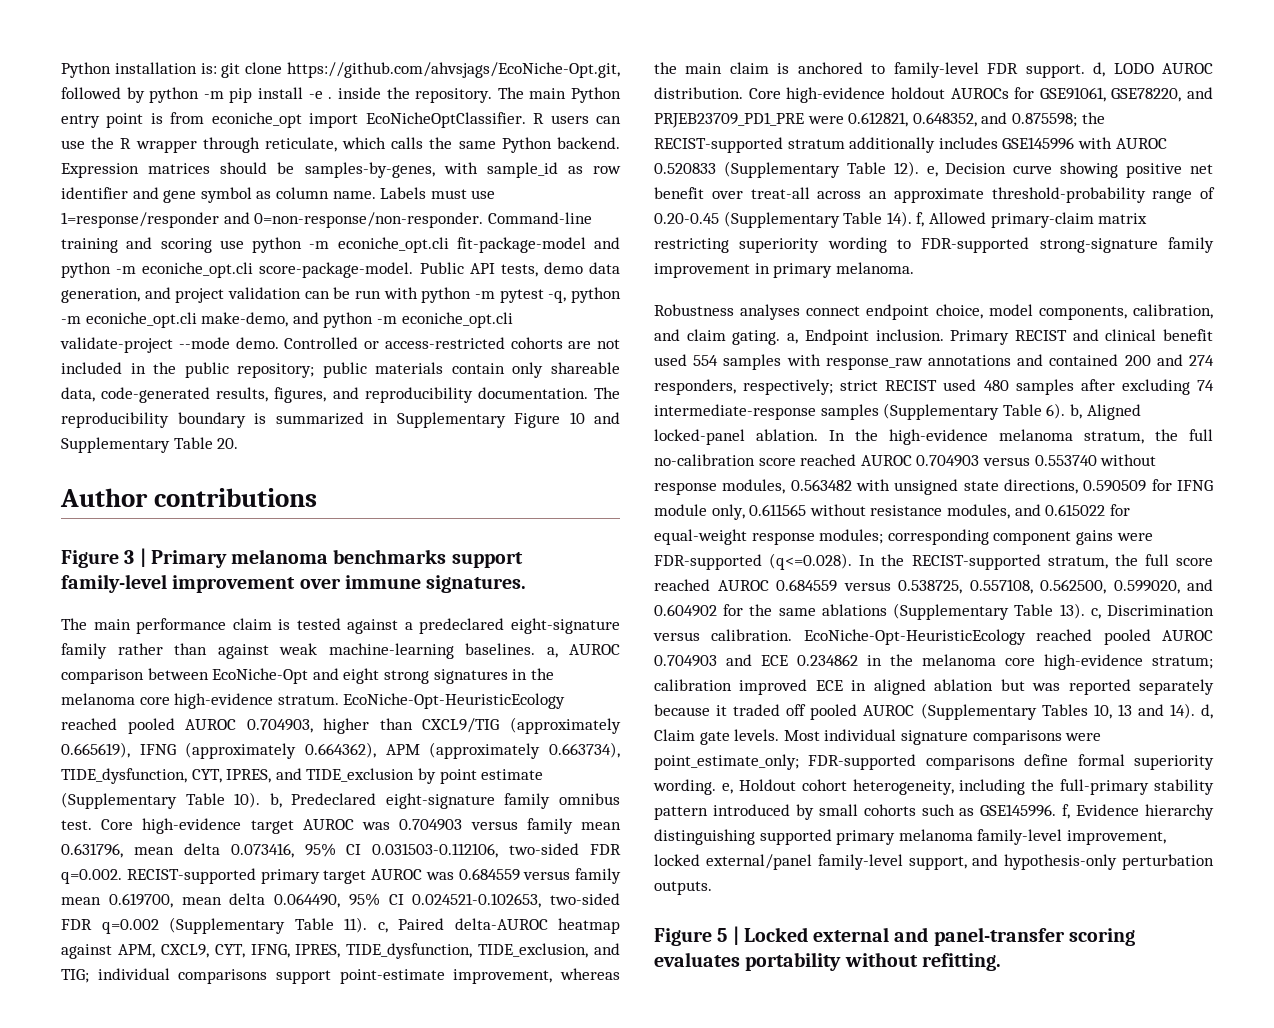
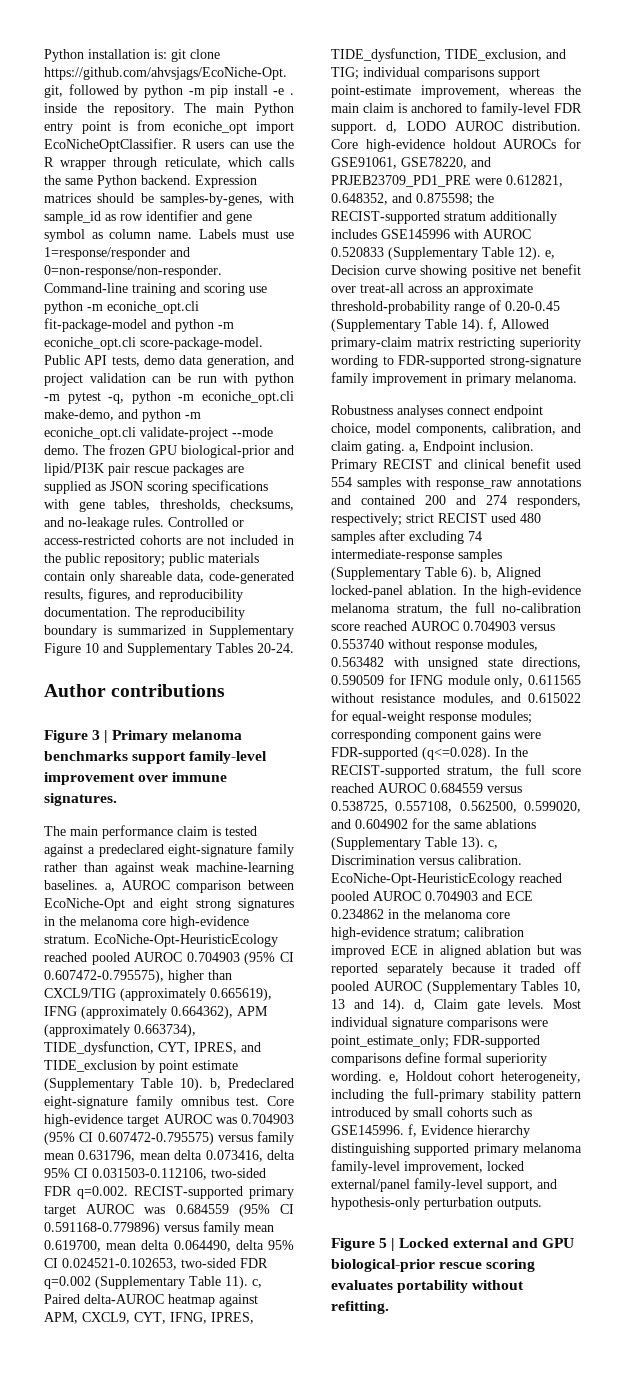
+ The frozen GPU biological-prior and lipid/PI3K pair rescue packages are supplied as JSON scoring specifications with gene tables, thresholds, checksums, and no-leakage rules.
- The reproducibility boundary is summarized in Supplementary Figure 10 and Supplementary Table 20.
+ The reproducibility boundary is summarized in Supplementary Figure 10 and Supplementary Tables 20-24.
- EcoNiche-Opt-HeuristicEcology reached pooled AUROC 0.704903, higher than CXCL9/TIG (approximately 0.665619), IFNG (approximately 0.664362), APM (approximately 0.663734), TIDE_dysfunction, CYT, IPRES, and TIDE_exclusion by point estimate (Supplementary Table 10). b, Predeclared eight-signature family omnibus test.
+ EcoNiche-Opt-HeuristicEcology reached pooled AUROC 0.704903 (95% CI 0.607472-0.795575), higher than CXCL9/TIG (approximately 0.665619), IFNG (approximately 0.664362), APM (approximately 0.663734), TIDE_dysfunction, CYT, IPRES, and TIDE_exclusion by point estimate (Supplementary Table 10). b, Predeclared eight-signature family omnibus test.
- Core high-evidence target AUROC was 0.704903 versus family mean 0.631796, mean delta 0.073416, 95% CI 0.031503-0.112106, two-sided FDR q=0.002. RECIST-supported primary target AUROC was 0.684559 versus family mean 0.619700, mean delta 0.064490, 95% CI 0.024521-0.102653, two-sided FDR q=0.002 (Supplementary Table 11). c, Paired delta-AUROC heatmap against APM, CXCL9, CYT, IFNG, IPRES, TIDE_dysfunction, TIDE_exclusion, and TIG;
+ Core high-evidence target AUROC was 0.704903 (95% CI 0.607472-0.795575) versus family mean 0.631796, mean delta 0.073416, delta 95% CI 0.031503-0.112106, two-sided FDR q=0.002. RECIST-supported primary target AUROC was 0.684559 (95% CI 0.591168-0.779896) versus family mean 0.619700, mean delta 0.064490, delta 95% CI 0.024521-0.102653, two-sided FDR q=0.002 (Supplementary Table 11). c, Paired delta-AUROC heatmap against APM, CXCL9, CYT, IFNG, IPRES, TIDE_dysfunction, TIDE_exclusion, and TIG;
- Figure 5 | Locked external and panel-transfer scoring evaluates portability without refitting.
+ Figure 5 | Locked external and GPU biological-prior rescue scoring evaluates portability without refitting.

